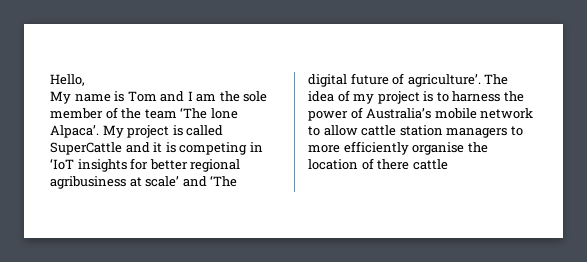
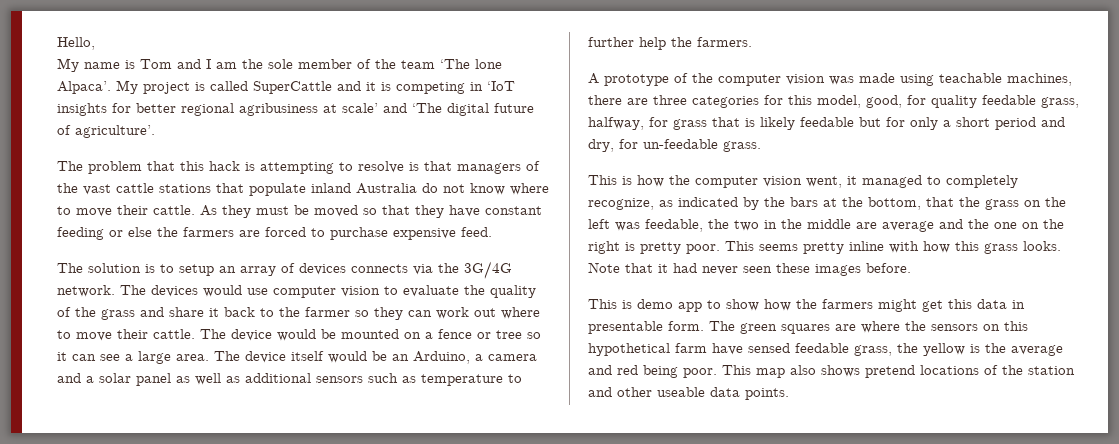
- My project is called SuperCattle and it is competing in ‘IoT insights for better regional agribusiness at scale’ and ‘The digital future of agriculture’. The idea of my project is to harness the power of Australia’s mobile network to allow cattle station managers to more efficiently organise the location of there cattle
+ My project is called SuperCattle and it is competing in ‘IoT insights for better regional agribusiness at scale’ and ‘The digital future of agriculture’.
+ The problem that this hack is attempting to resolve is that managers of the vast cattle stations that populate inland Australia do not know where to move their cattle. As they must be moved so that they have constant feeding or else the farmers are forced to purchase expensive feed.
+ The solution is to setup an array of devices connects via the 3G/4G network. The devices would use computer vision to evaluate the quality of the grass and share it back to the farmer so they can work out where to move their cattle. The device would be mounted on a fence or tree so it can see a large area. The device itself would be an Arduino, a camera and a solar panel as well as additional sensors such as temperature to further help the farmers.
+ A prototype of the computer vision was made using teachable machines, there are three categories for this model, good, for quality feedable grass, halfway, for grass that is likely feedable but for only a short period and dry, for un-feedable grass.
+ This is how the computer vision went, it managed to completely recognize, as indicated by the bars at the bottom, that the grass on the left was feedable, the two in the middle are average and the one on the right is pretty poor. This seems pretty inline with how this grass looks. Note that it had never seen these images before.
+ This is demo app to show how the farmers might get this data in presentable form. The green squares are where the sensors on this hypothetical farm have sensed feedable grass, the yellow is the average and red being poor. This map also shows pretend locations of the station and other useable data points.

